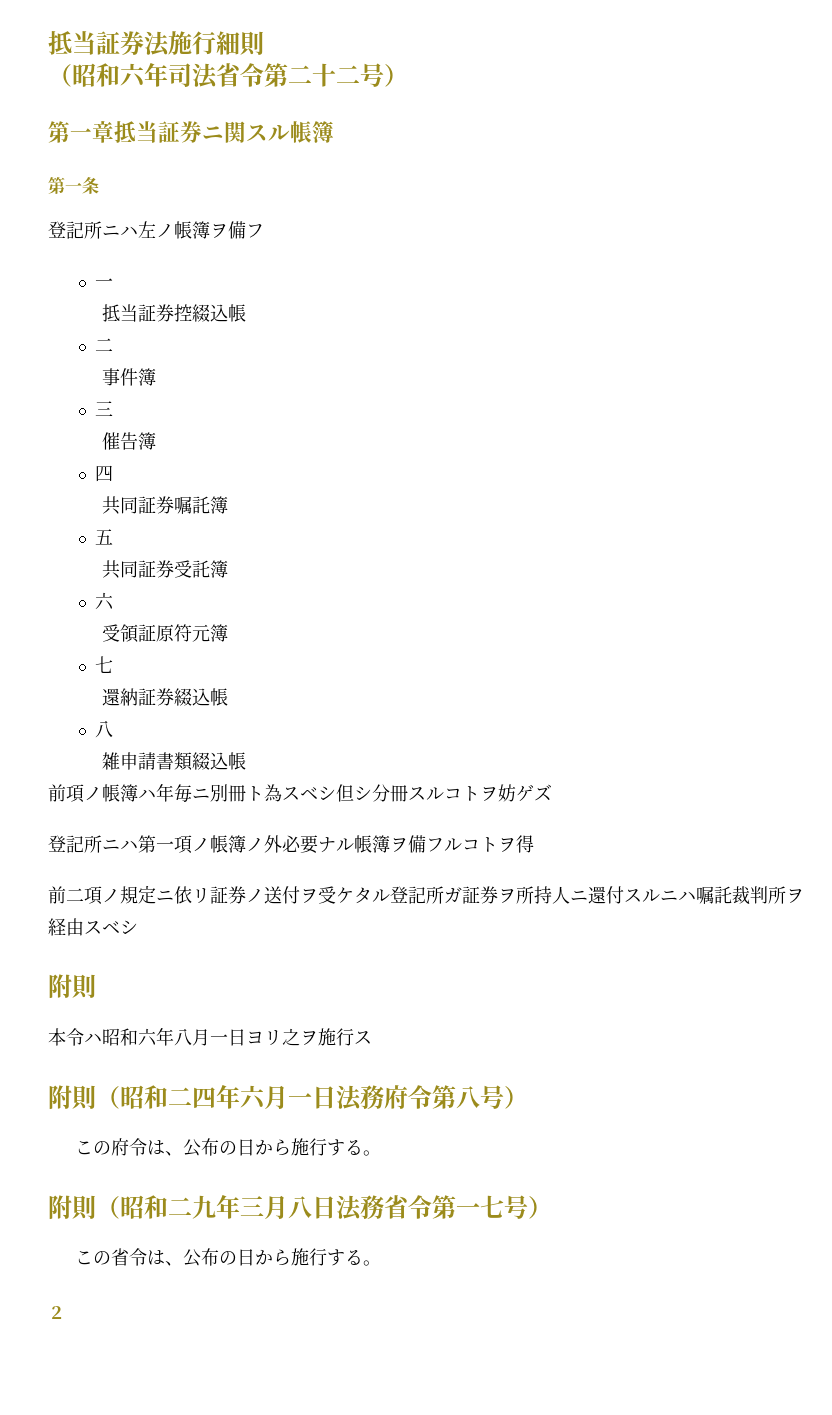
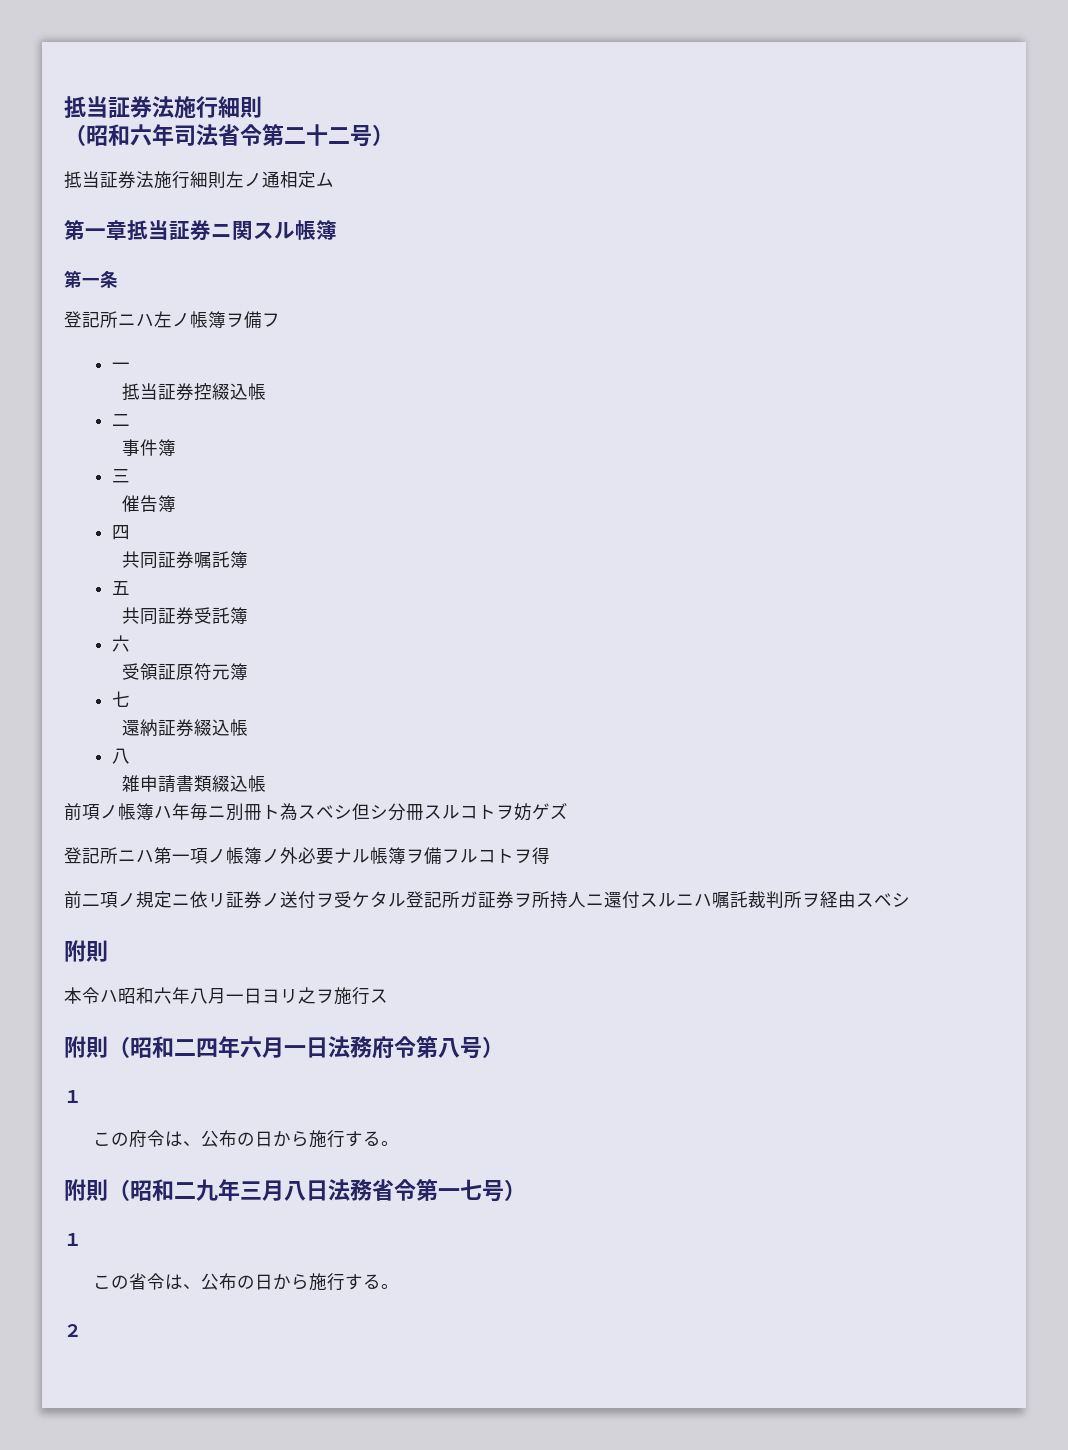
+ 抵当証券法施行細則左ノ通相定ム
  附則（昭和二四年六月一日法務府令第八号）
+ １
  附則（昭和二九年三月八日法務省令第一七号）
+ １

